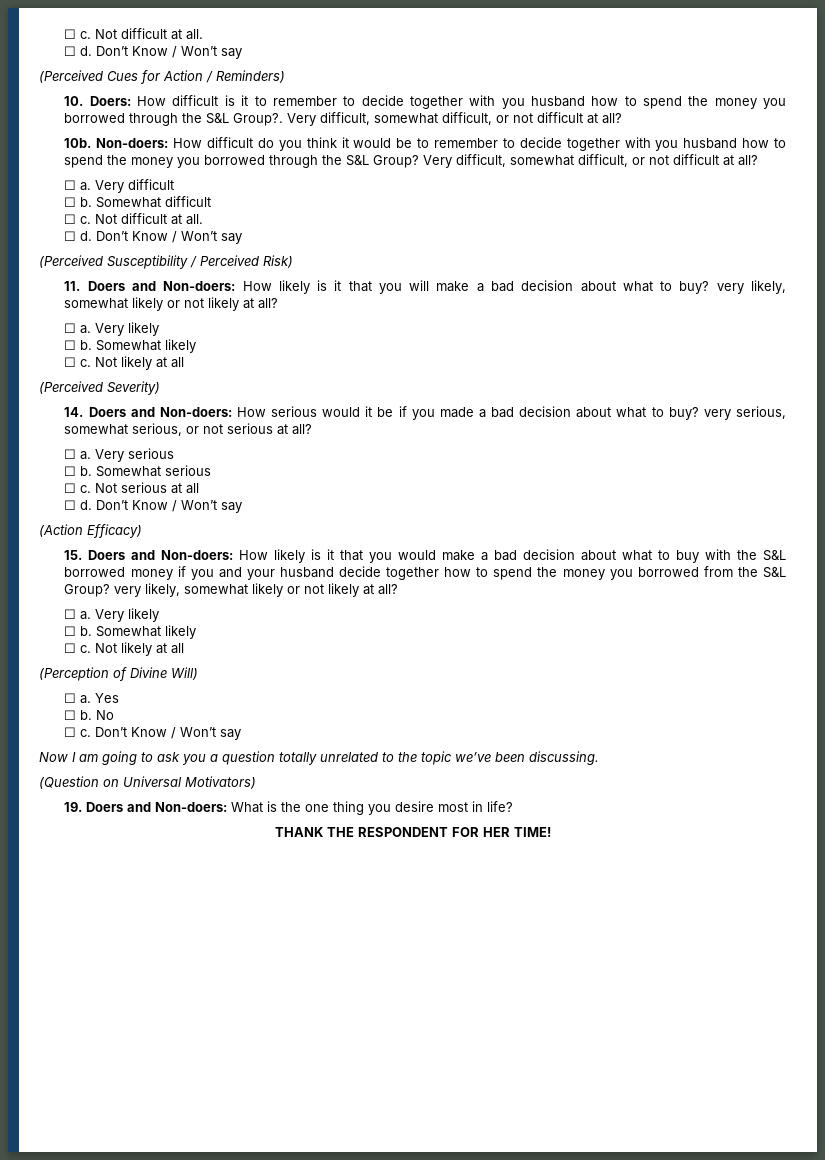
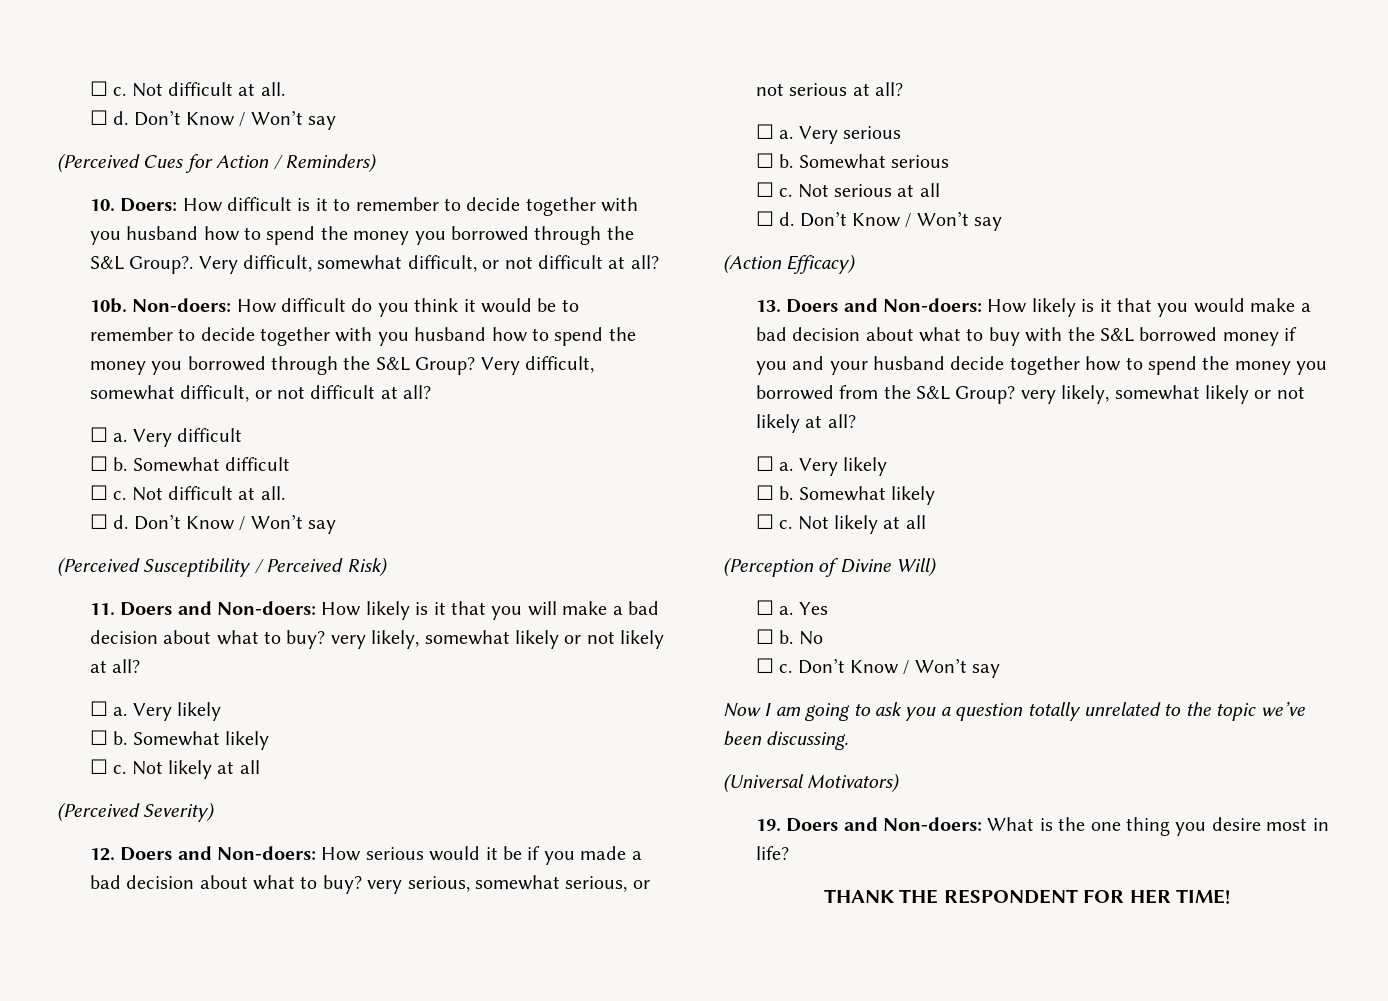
- 14. Doers and Non-doers: How serious would it be if you made a bad decision about what to buy? very serious, somewhat serious, or not serious at all?
+ 12. Doers and Non-doers: How serious would it be if you made a bad decision about what to buy? very serious, somewhat serious, or not serious at all?
- 15. Doers and Non-doers: How likely is it that you would make a bad decision about what to buy with the S&L borrowed money if you and your husband decide together how to spend the money you borrowed from the S&L Group? very likely, somewhat likely or not likely at all?
+ 13. Doers and Non-doers: How likely is it that you would make a bad decision about what to buy with the S&L borrowed money if you and your husband decide together how to spend the money you borrowed from the S&L Group? very likely, somewhat likely or not likely at all?
- (Question on Universal Motivators)
+ (Universal Motivators)

